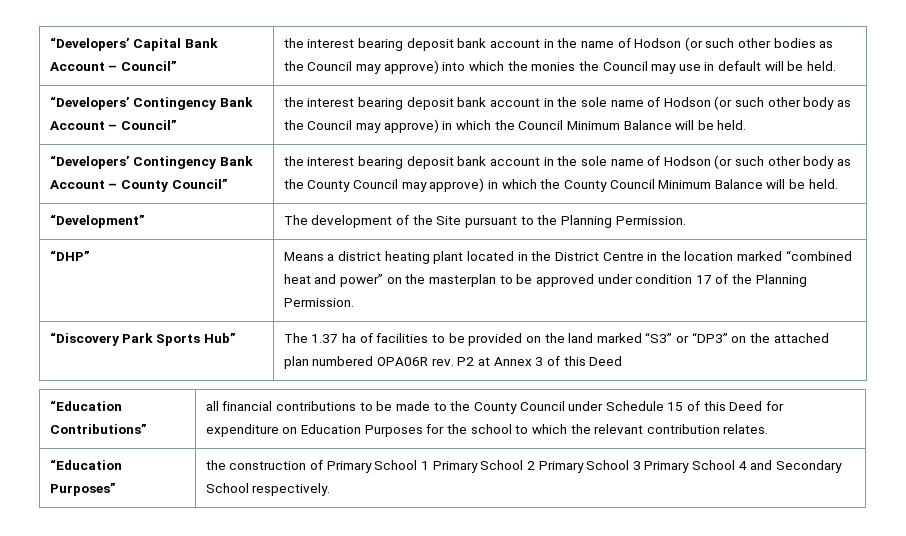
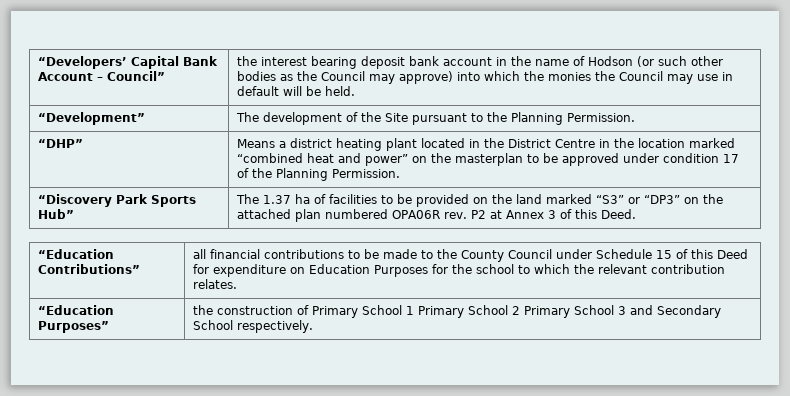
- “Developers’ Contingency Bank Account – Council” | the interest bearing deposit bank account in the sole name of Hodson (or such other body as the Council may approve) in which the Council Minimum Balance will be held.
- “Developers’ Contingency Bank Account – County Council” | the interest bearing deposit bank account in the sole name of Hodson (or such other body as the County Council may approve) in which the County Council Minimum Balance will be held.
- “Discovery Park Sports Hub” | The 1.37 ha of facilities to be provided on the land marked “S3” or “DP3” on the attached plan numbered OPA06R rev. P2 at Annex 3 of this Deed
+ “Discovery Park Sports Hub” | The 1.37 ha of facilities to be provided on the land marked “S3” or “DP3” on the attached plan numbered OPA06R rev. P2 at Annex 3 of this Deed.
- “Education Purposes” | the construction of Primary School 1 Primary School 2 Primary School 3 Primary School 4 and Secondary School respectively.
+ “Education Purposes” | the construction of Primary School 1 Primary School 2 Primary School 3 and Secondary School respectively.

